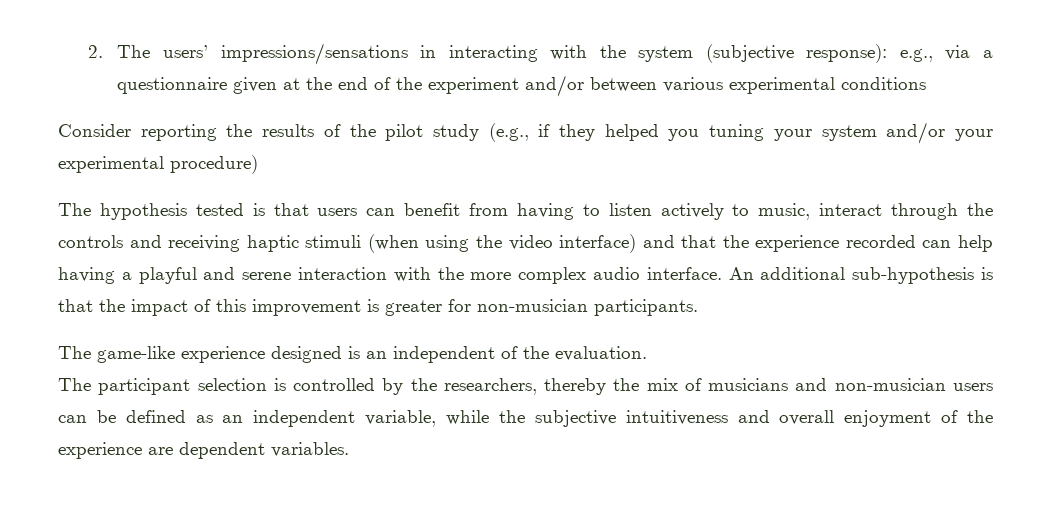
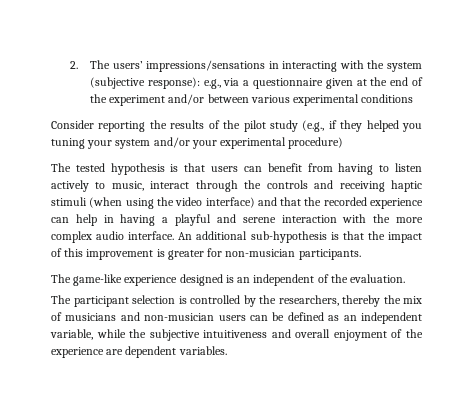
- The hypothesis tested is that users can benefit from having to listen actively to music, interact through the controls and receiving haptic stimuli (when using the video interface) and that the experience recorded can help having a playful and serene interaction with the more complex audio interface.
+ The tested hypothesis is that users can benefit from having to listen actively to music, interact through the controls and receiving haptic stimuli (when using the video interface) and that the recorded experience can help in having a playful and serene interaction with the more complex audio interface.

